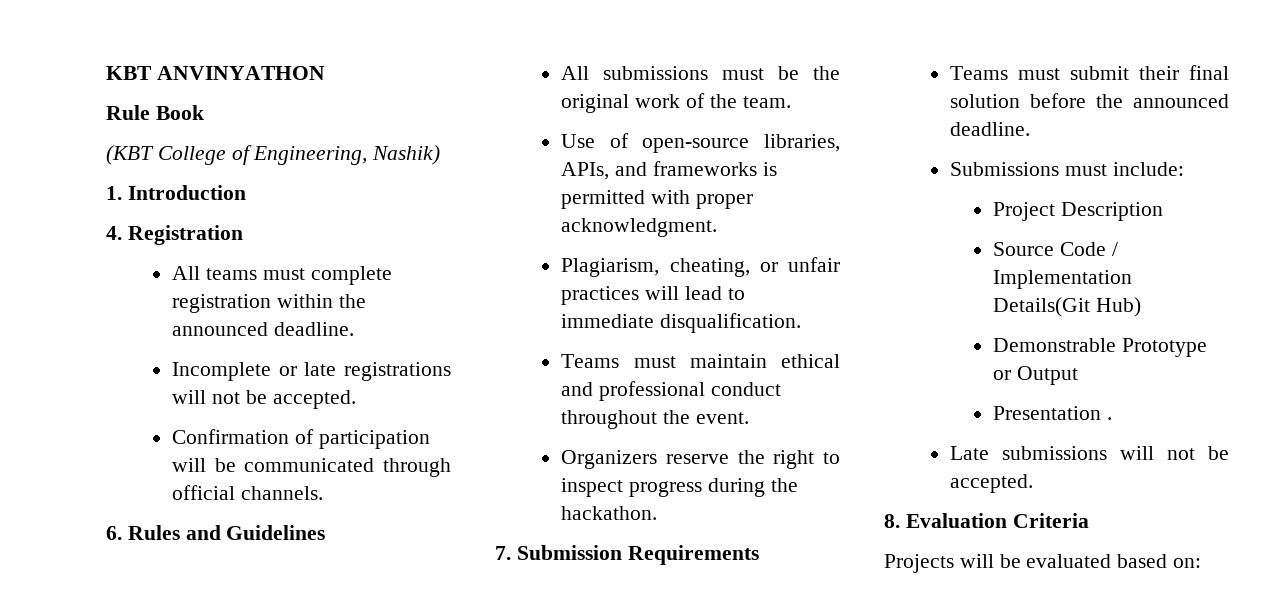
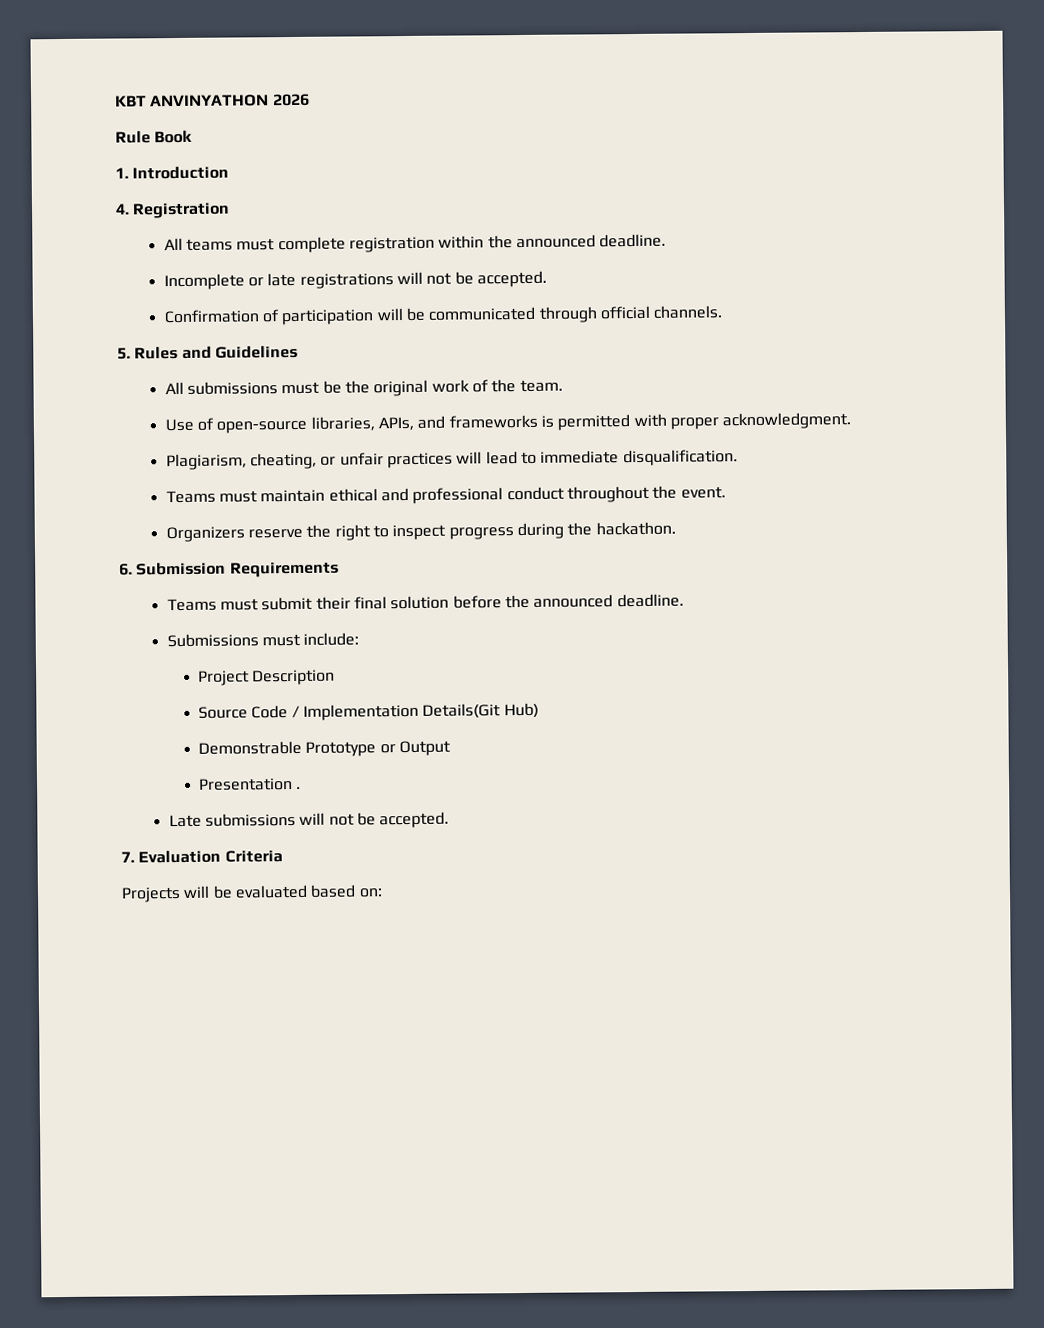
- KBT ANVINYATHON
+ KBT ANVINYATHON 2026
- (KBT College of Engineering, Nashik)
- 6. Rules and Guidelines
+ 5. Rules and Guidelines
- 7. Submission Requirements
+ 6. Submission Requirements
- 8. Evaluation Criteria
+ 7. Evaluation Criteria

